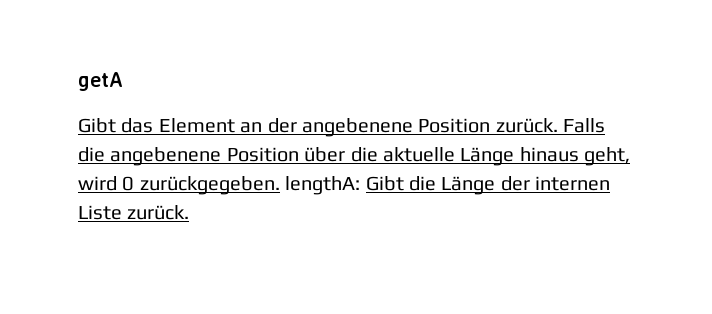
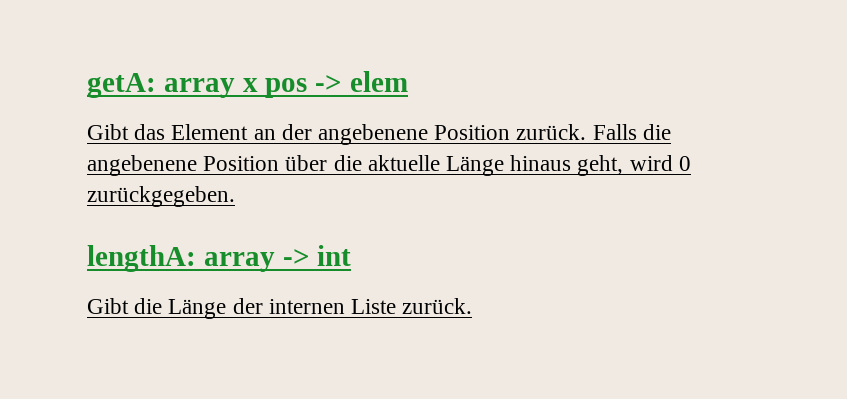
- getA
+ getA: array x pos -> elem
- Falls die angebenene Position über die aktuelle Länge hinaus geht, wird 0 zurückgegeben. lengthA: Gibt die Länge der internen Liste zurück.
+ Falls die angebenene Position über die aktuelle Länge hinaus geht, wird 0 zurückgegeben.
+ lengthA: array -> int
+ Gibt die Länge der internen Liste zurück.

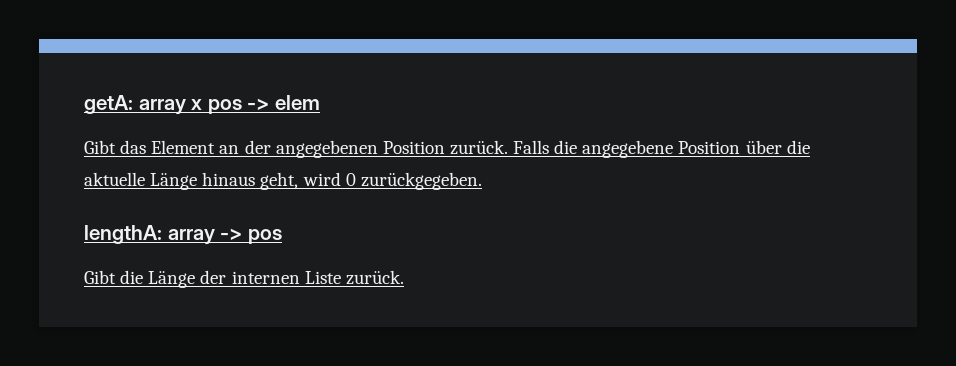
- Gibt das Element an der angebenene Position zurück.
+ Gibt das Element an der angegebenen Position zurück.
- Falls die angebenene Position über die aktuelle Länge hinaus geht, wird 0 zurückgegeben.
+ Falls die angegebene Position über die aktuelle Länge hinaus geht, wird 0 zurückgegeben.
- lengthA: array -> int
+ lengthA: array -> pos

